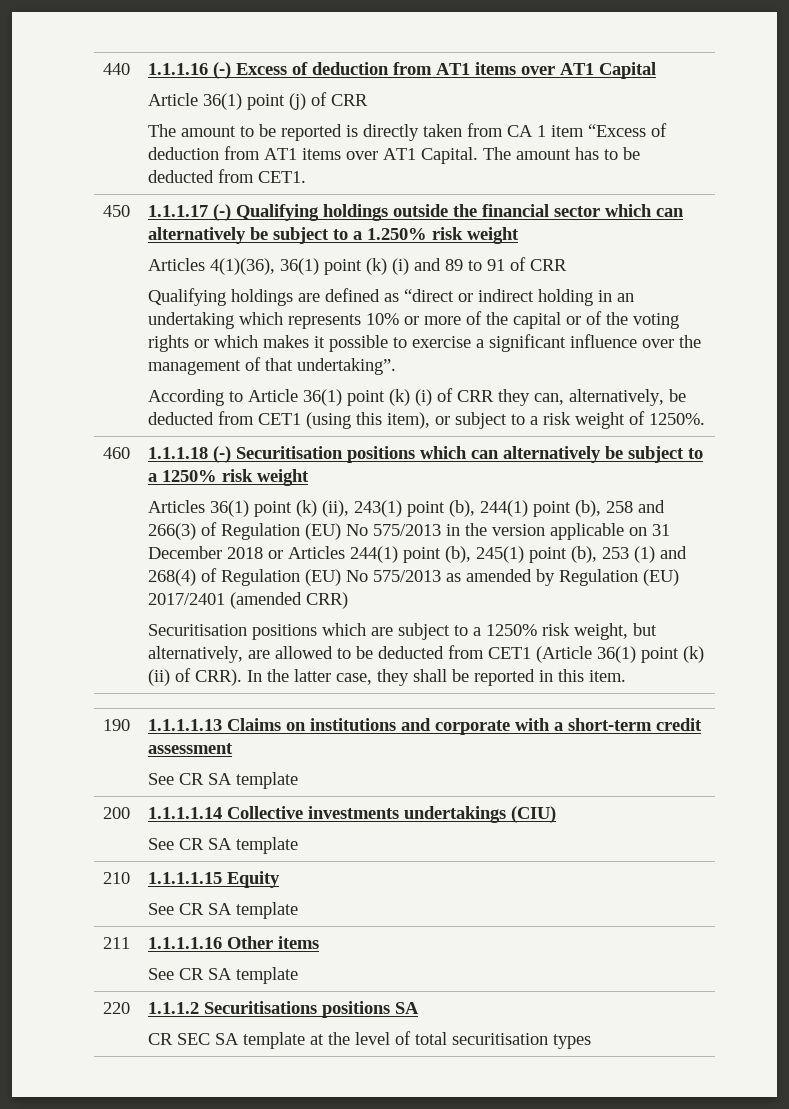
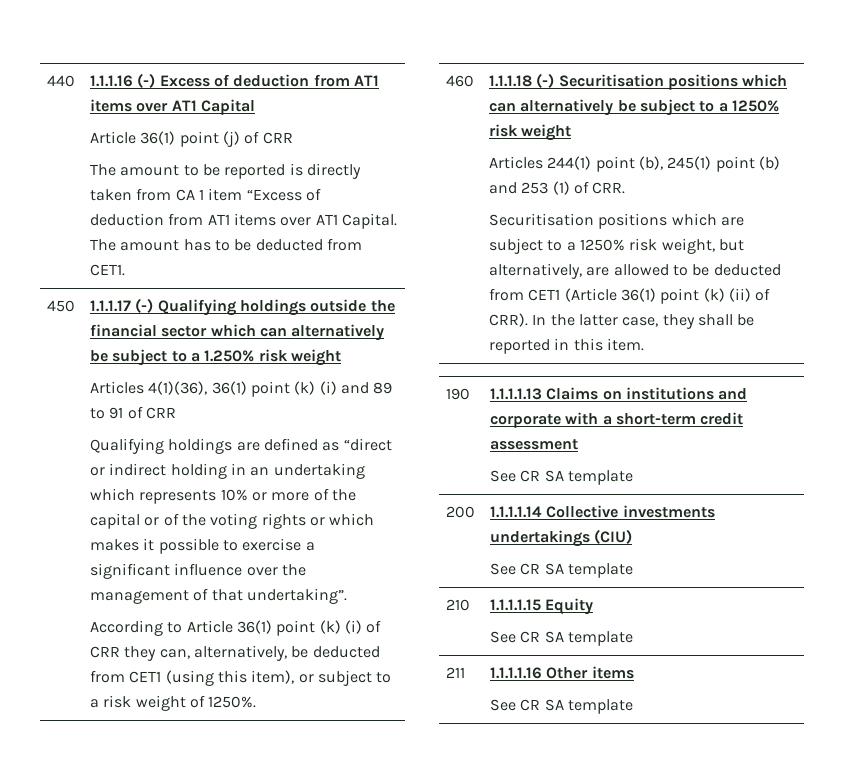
- Articles 36(1) point (k) (ii), 243(1) point (b), 244(1) point (b), 258 and 266(3) of Regulation (EU) No 575/2013 in the version applicable on 31 December 2018 or Articles 244(1) point (b), 245(1) point (b), 253 (1) and 268(4) of Regulation (EU) No 575/2013 as amended by Regulation (EU) 2017/2401 (amended CRR)
+ Articles 244(1) point (b), 245(1) point (b) and 253 (1) of CRR.
- 220 | 1.1.1.2 Securitisations positions SA
- CR SEC SA template at the level of total securitisation types

